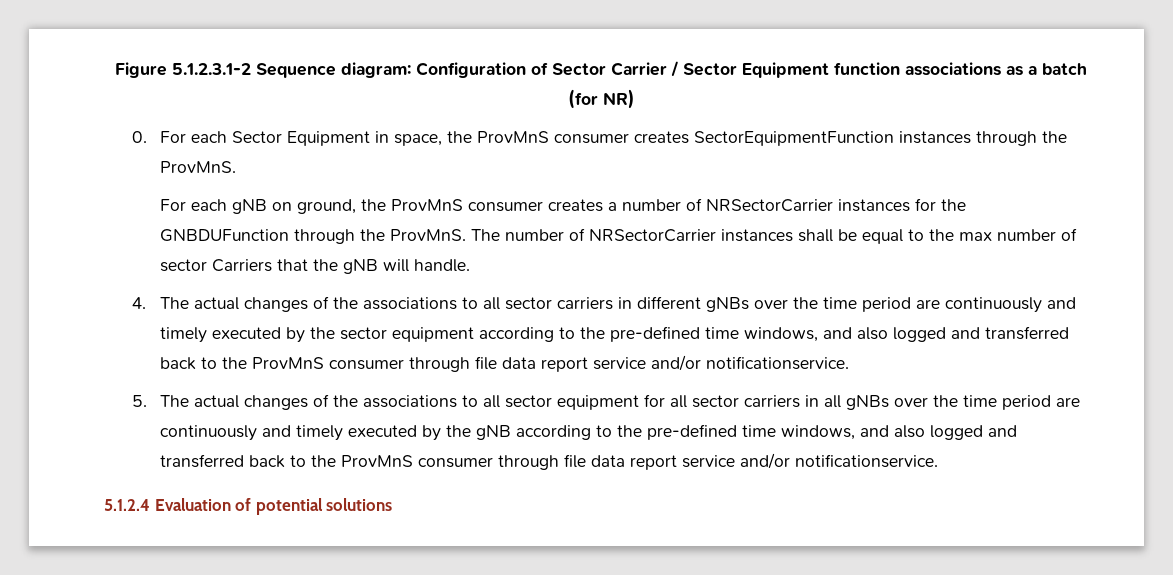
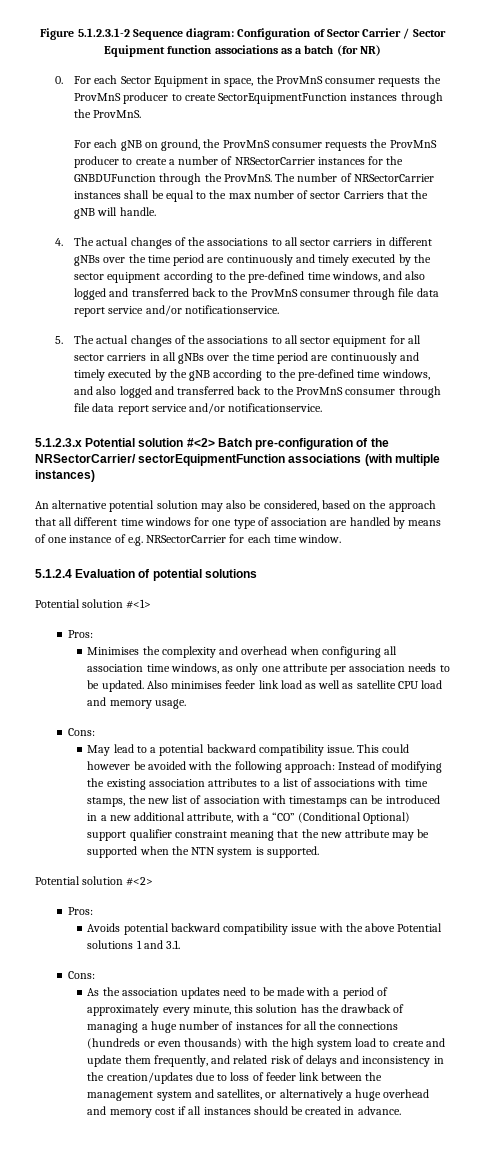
- 0. For each Sector Equipment in space, the ProvMnS consumer creates SectorEquipmentFunction instances through the ProvMnS.
+ 0. For each Sector Equipment in space, the ProvMnS consumer requests the ProvMnS producer to create SectorEquipmentFunction instances through the ProvMnS.
- For each gNB on ground, the ProvMnS consumer creates a number of NRSectorCarrier instances for the GNBDUFunction through the ProvMnS.
+ For each gNB on ground, the ProvMnS consumer requests the ProvMnS producer to create a number of NRSectorCarrier instances for the GNBDUFunction through the ProvMnS.
+ 5.1.2.3.x Potential solution #<2> Batch pre-configuration of the NRSectorCarrier/ sectorEquipmentFunction associations (with multiple instances)
+ An alternative potential solution may also be considered, based on the approach that all different time windows for one type of association are handled by means of one instance of e.g. NRSectorCarrier for each time window.
+ Potential solution #<1>
+ Pros:
+ Minimises the complexity and overhead when configuring all association time windows, as only one attribute per association needs to be updated. Also minimises feeder link load as well as satellite CPU load and memory usage.
+ Cons:
+ May lead to a potential backward compatibility issue. This could however be avoided with the following approach: Instead of modifying the existing association attributes to a list of associations with time stamps, the new list of association with timestamps can be introduced in a new additional attribute, with a “CO” (Conditional Optional) support qualifier constraint meaning that the new attribute may be supported when the NTN system is supported.
+ Potential solution #<2>
+ Pros:
+ Avoids potential backward compatibility issue with the above Potential solutions 1 and 3.1.
+ Cons:
+ As the association updates need to be made with a period of approximately every minute, this solution has the drawback of managing a huge number of instances for all the connections (hundreds or even thousands) with the high system load to create and update them frequently, and related risk of delays and inconsistency in the creation/updates due to loss of feeder link between the management system and satellites, or alternatively a huge overhead and memory cost if all instances should be created in advance.

